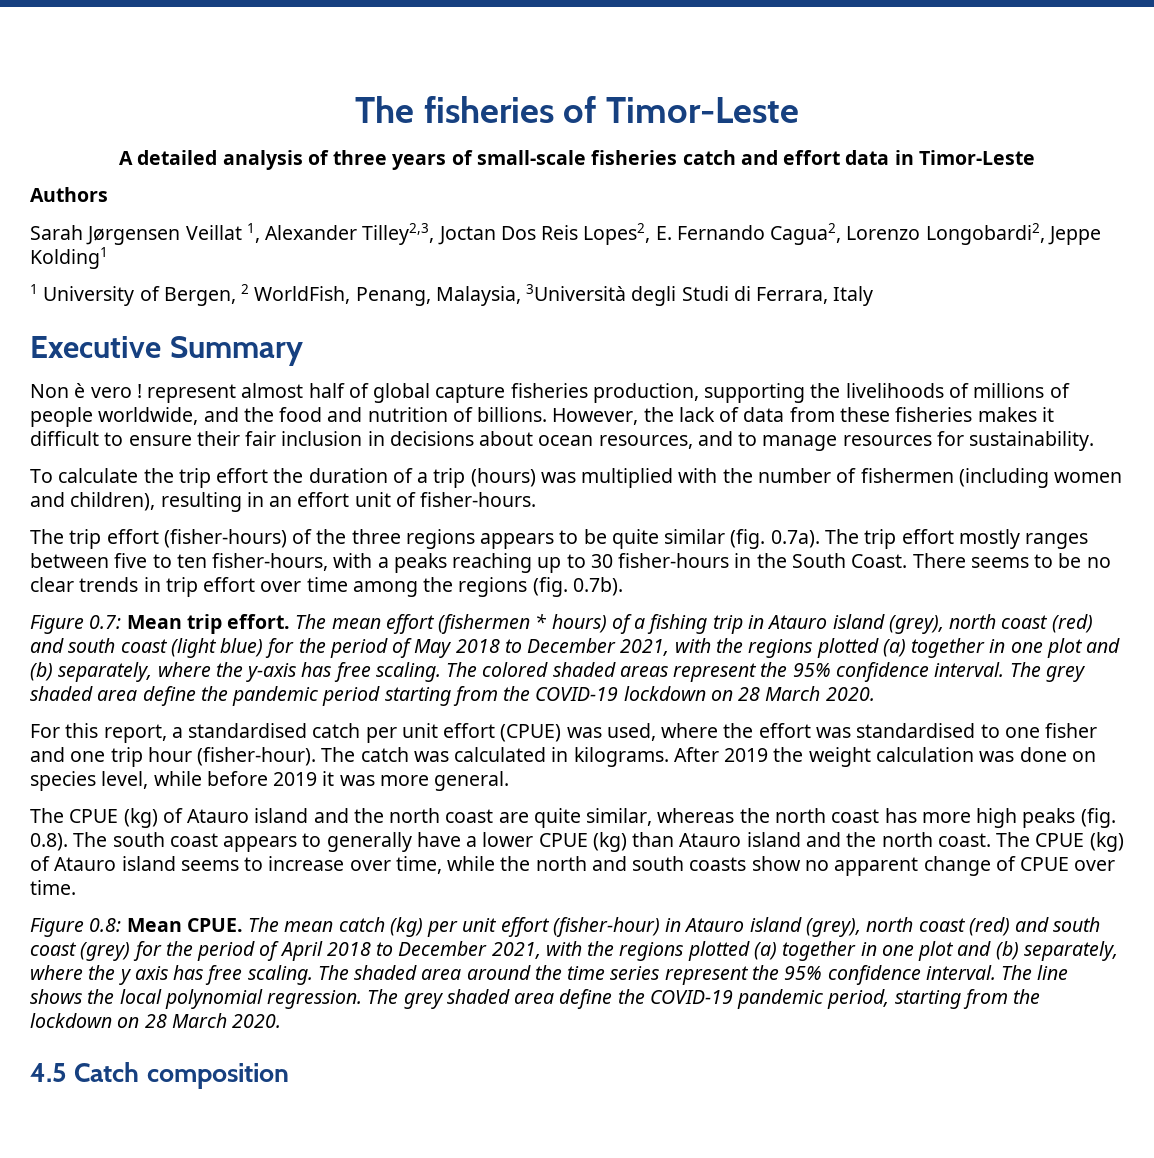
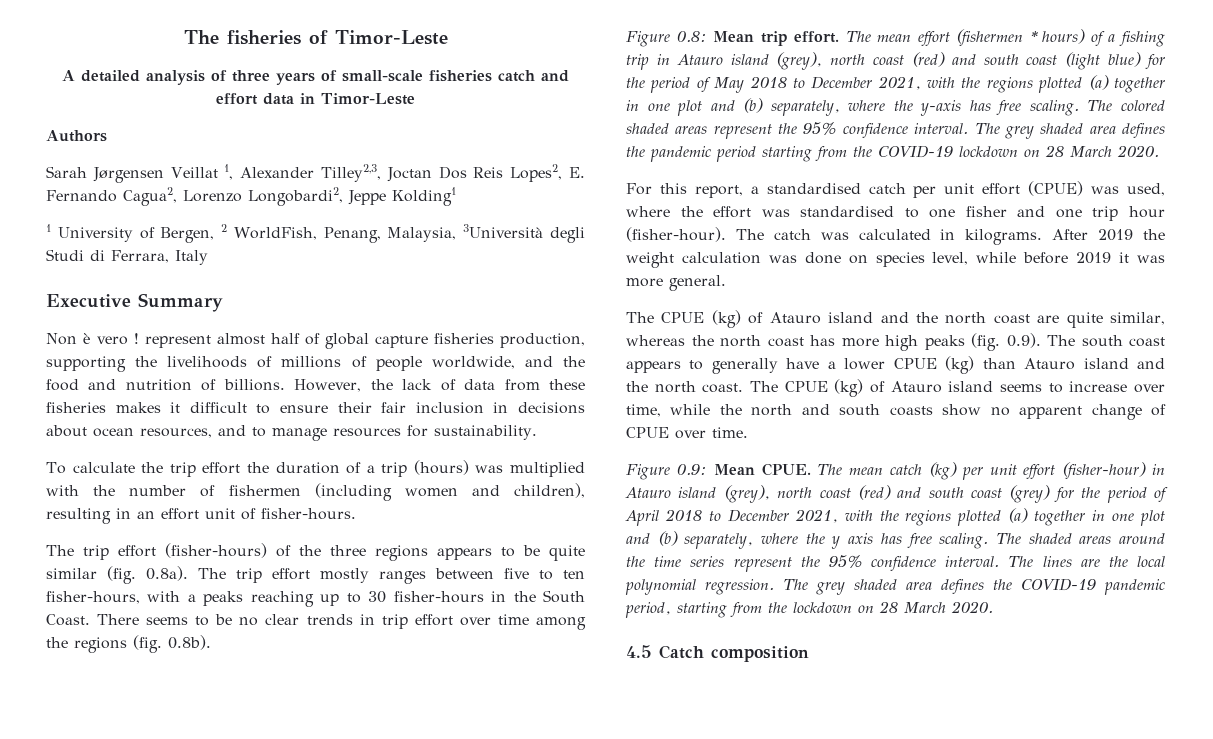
- The trip effort (fisher-hours) of the three regions appears to be quite similar (fig. 0.7a). The trip effort mostly ranges between five to ten fisher-hours, with a peaks reaching up to 30 fisher-hours in the South Coast.
+ The trip effort (fisher-hours) of the three regions appears to be quite similar (fig. 0.8a). The trip effort mostly ranges between five to ten fisher-hours, with a peaks reaching up to 30 fisher-hours in the South Coast.
- There seems to be no clear trends in trip effort over time among the regions (fig. 0.7b).
- Figure 0.7: Mean trip effort.
+ There seems to be no clear trends in trip effort over time among the regions (fig. 0.8b).
+ Figure 0.8: Mean trip effort.
- The grey shaded area define the pandemic period starting from the COVID-19 lockdown on 28 March 2020.
+ The grey shaded area defines the pandemic period starting from the COVID-19 lockdown on 28 March 2020.
- The CPUE (kg) of Atauro island and the north coast are quite similar, whereas the north coast has more high peaks (fig. 0.8). The south coast appears to generally have a lower CPUE (kg) than Atauro island and the north coast.
+ The CPUE (kg) of Atauro island and the north coast are quite similar, whereas the north coast has more high peaks (fig. 0.9). The south coast appears to generally have a lower CPUE (kg) than Atauro island and the north coast.
- Figure 0.8: Mean CPUE.
+ Figure 0.9: Mean CPUE.
- The shaded area around the time series represent the 95% confidence interval.
+ The shaded areas around the time series represent the 95% confidence interval.
- The line shows the local polynomial regression.
+ The lines are the local polynomial regression.
- The grey shaded area define the COVID-19 pandemic period, starting from the lockdown on 28 March 2020.
+ The grey shaded area defines the COVID-19 pandemic period, starting from the lockdown on 28 March 2020.

